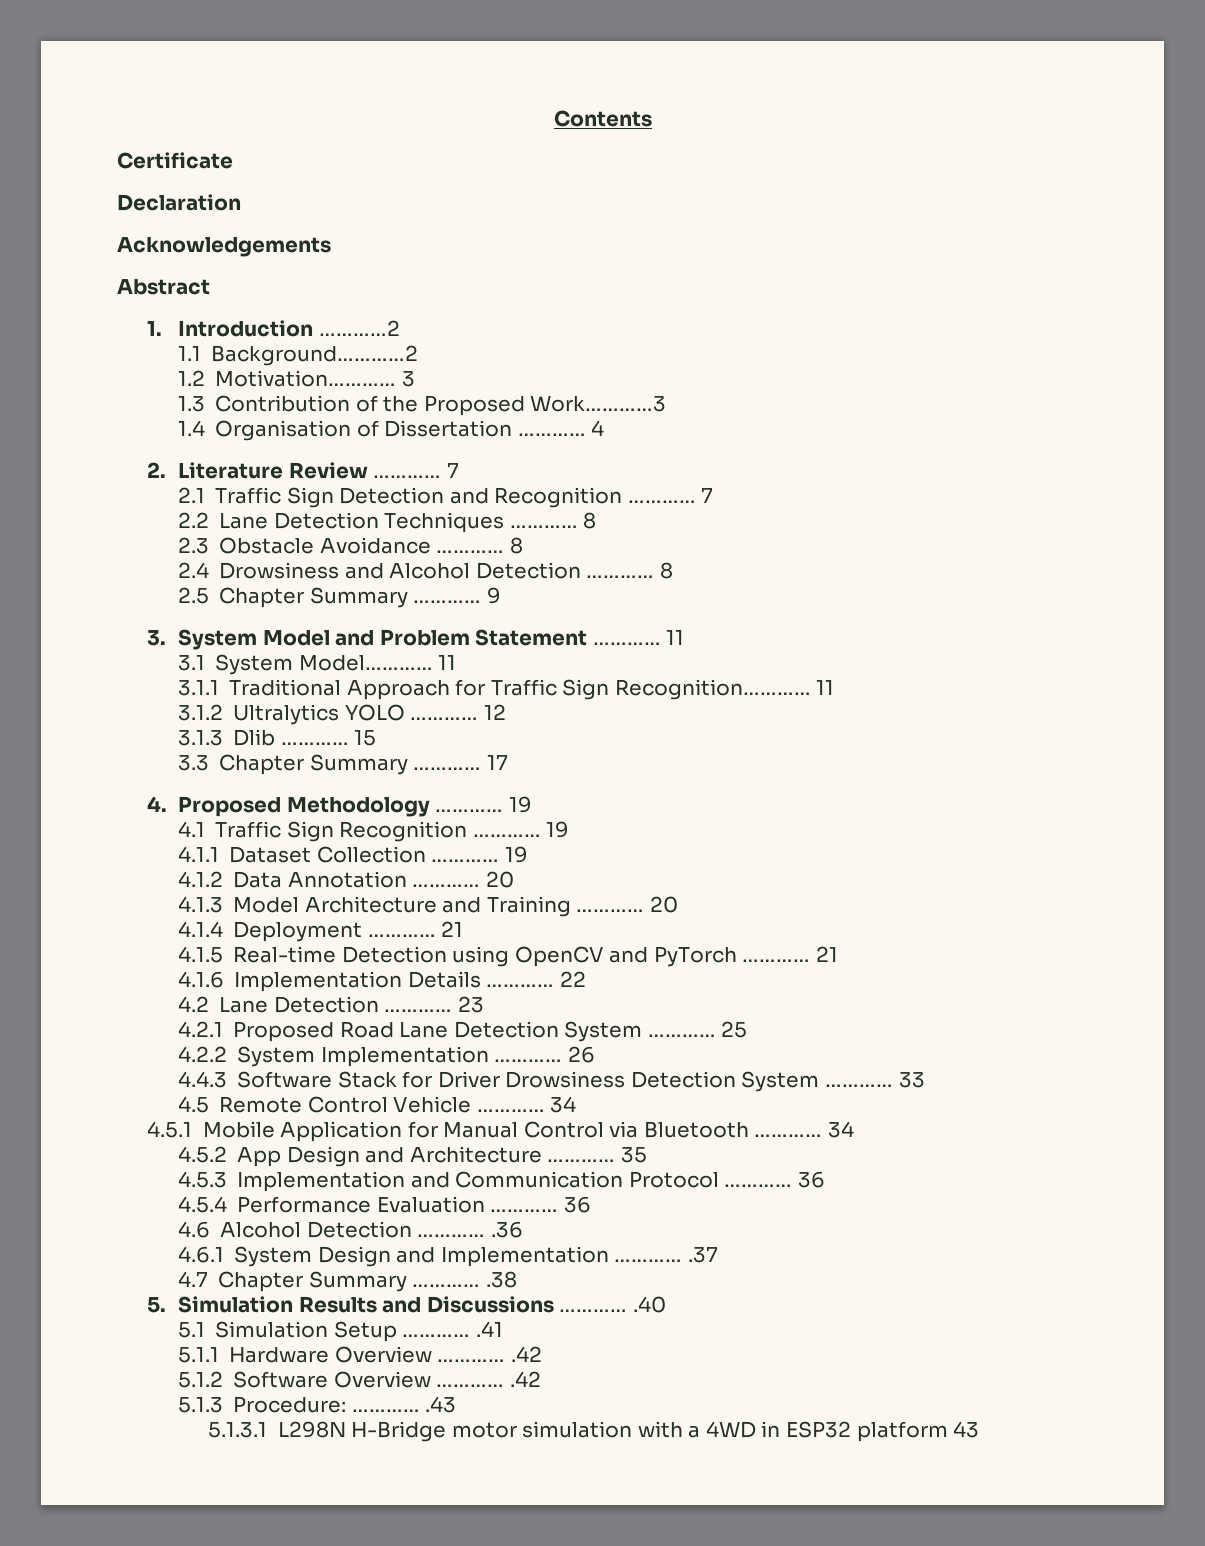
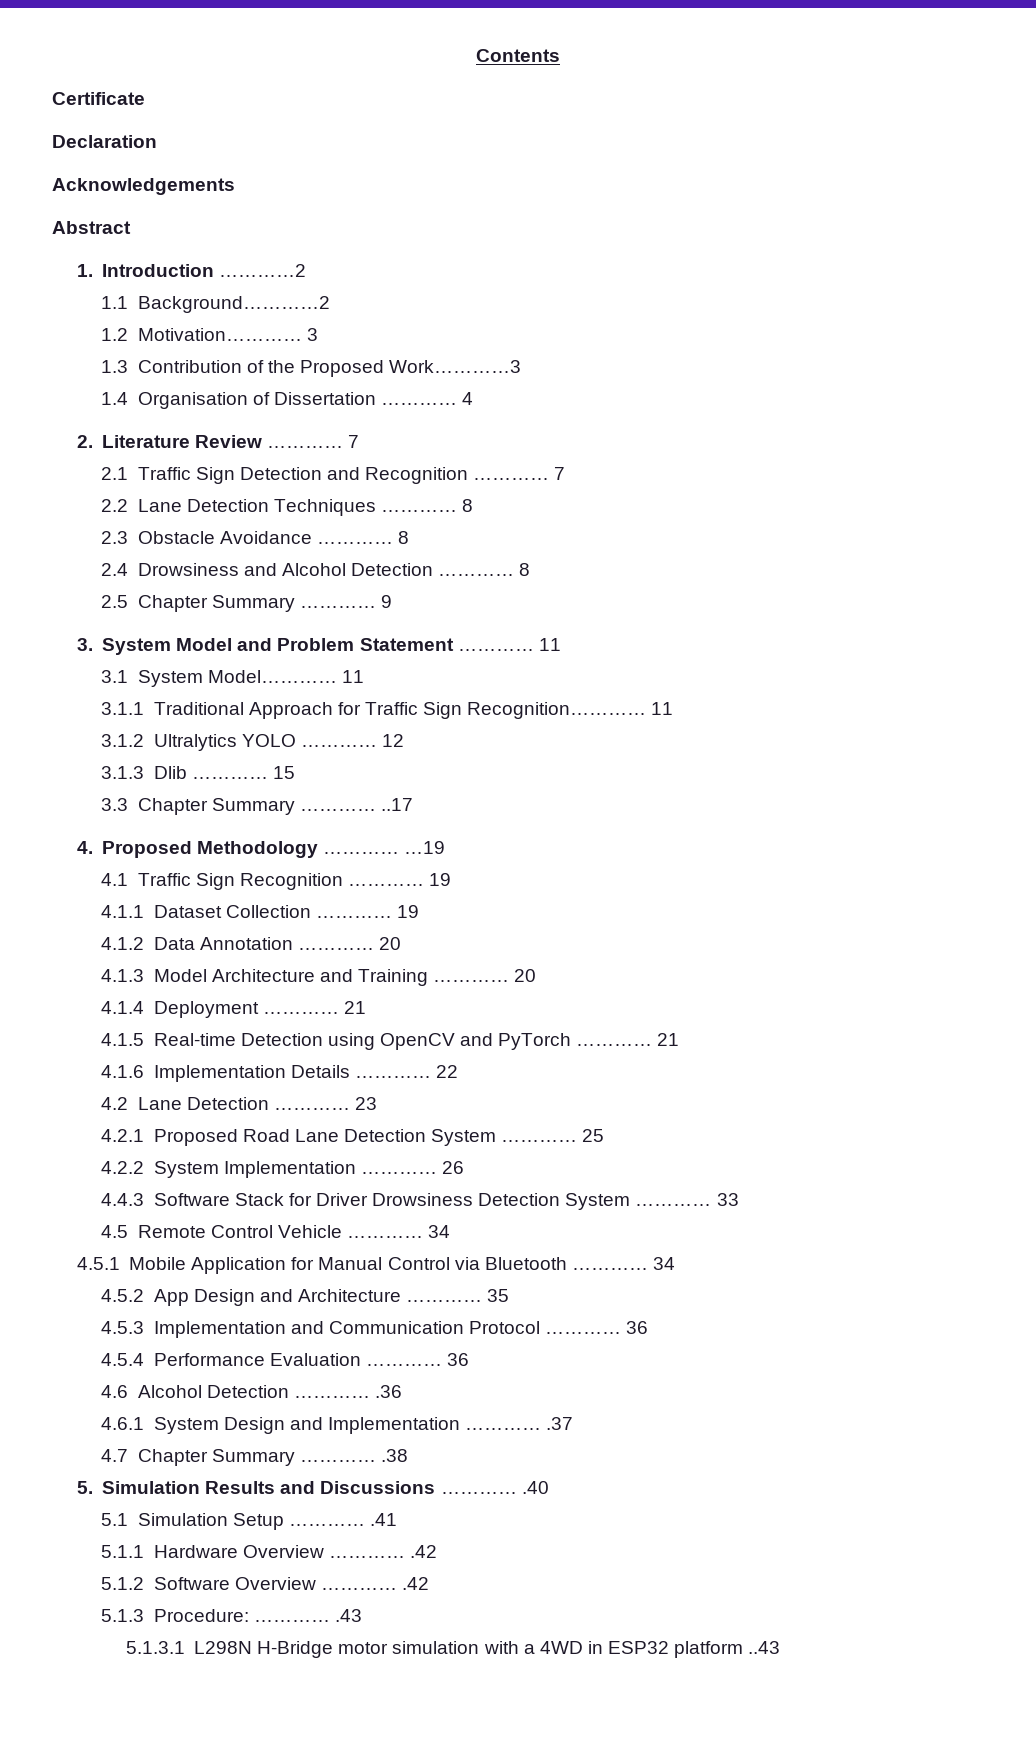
- 3.3 Chapter Summary ………… 17
+ 3.3 Chapter Summary ………… ..17
- 4. Proposed Methodology ………… 19
+ 4. Proposed Methodology ………… …19
- 5.1.3.1 L298N H-Bridge motor simulation with a 4WD in ESP32 platform 43
+ 5.1.3.1 L298N H-Bridge motor simulation with a 4WD in ESP32 platform ..43

